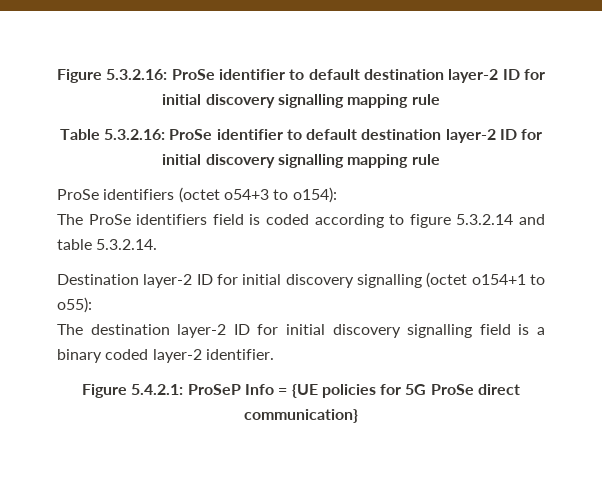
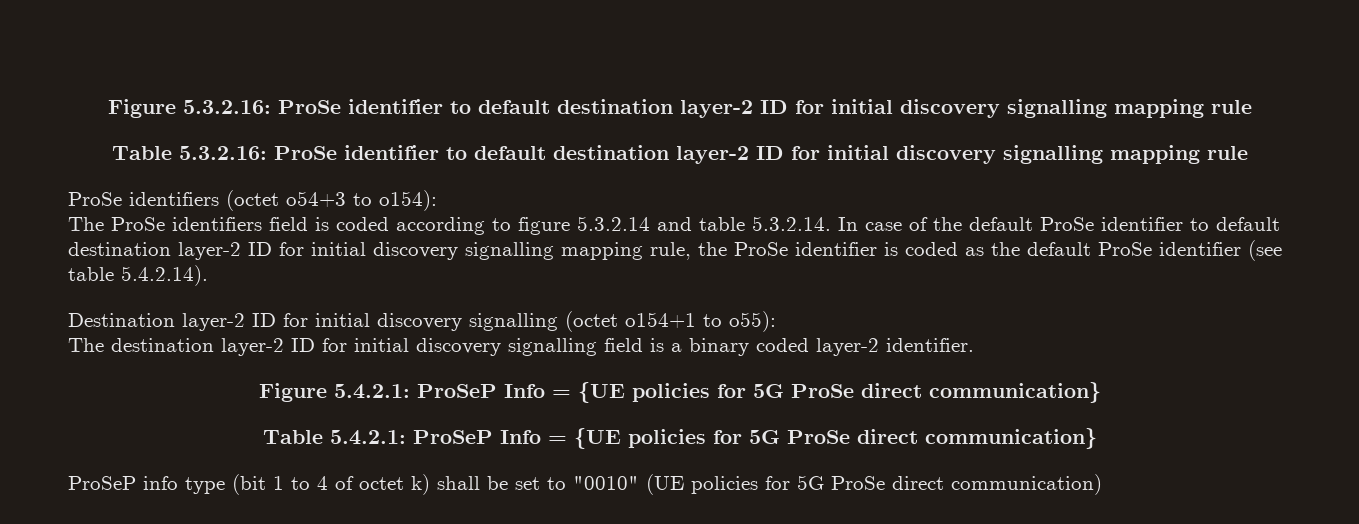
- The ProSe identifiers field is coded according to figure 5.3.2.14 and table 5.3.2.14.
+ The ProSe identifiers field is coded according to figure 5.3.2.14 and table 5.3.2.14. In case of the default ProSe identifier to default destination layer-2 ID for initial discovery signalling mapping rule, the ProSe identifier is coded as the default ProSe identifier (see table 5.4.2.14).
+ Table 5.4.2.1: ProSeP Info = {UE policies for 5G ProSe direct communication}
+ ProSeP info type (bit 1 to 4 of octet k) shall be set to "0010" (UE policies for 5G ProSe direct communication)

